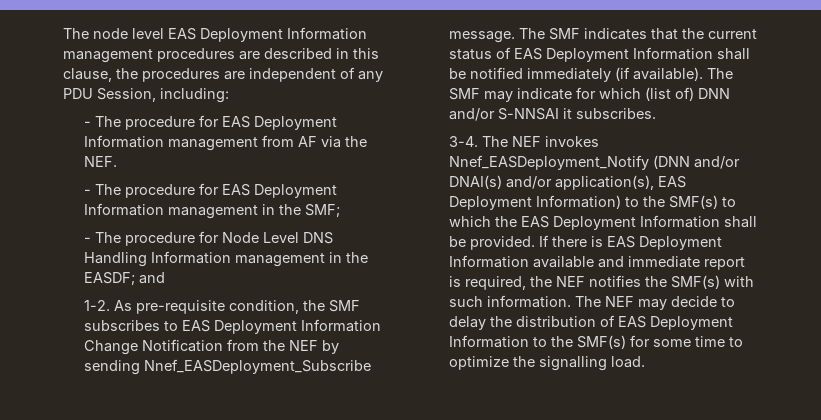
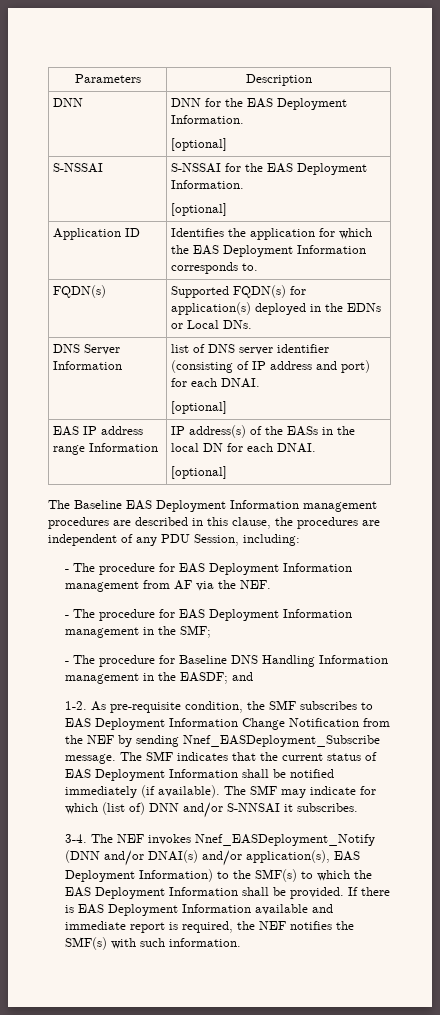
- The node level EAS Deployment Information management procedures are described in this clause, the procedures are independent of any PDU Session, including:
+ Parameters | Description
+ DNN | DNN for the EAS Deployment Information.
+ [optional]
+ S-NSSAI | S-NSSAI for the EAS Deployment Information.
+ [optional]
+ Application ID | Identifies the application for which the EAS Deployment Information corresponds to.
+ FQDN(s) | Supported FQDN(s) for application(s) deployed in the EDNs or Local DNs.
+ DNS Server Information | list of DNS server identifier (consisting of IP address and port) for each DNAI.
+ [optional]
+ EAS IP address range Information | IP address(s) of the EASs in the local DN for each DNAI.
+ [optional]
+ The Baseline EAS Deployment Information management procedures are described in this clause, the procedures are independent of any PDU Session, including:
- - The procedure for Node Level DNS Handling Information management in the EASDF; and
+ - The procedure for Baseline DNS Handling Information management in the EASDF; and
- The NEF may decide to delay the distribution of EAS Deployment Information to the SMF(s) for some time to optimize the signalling load.

